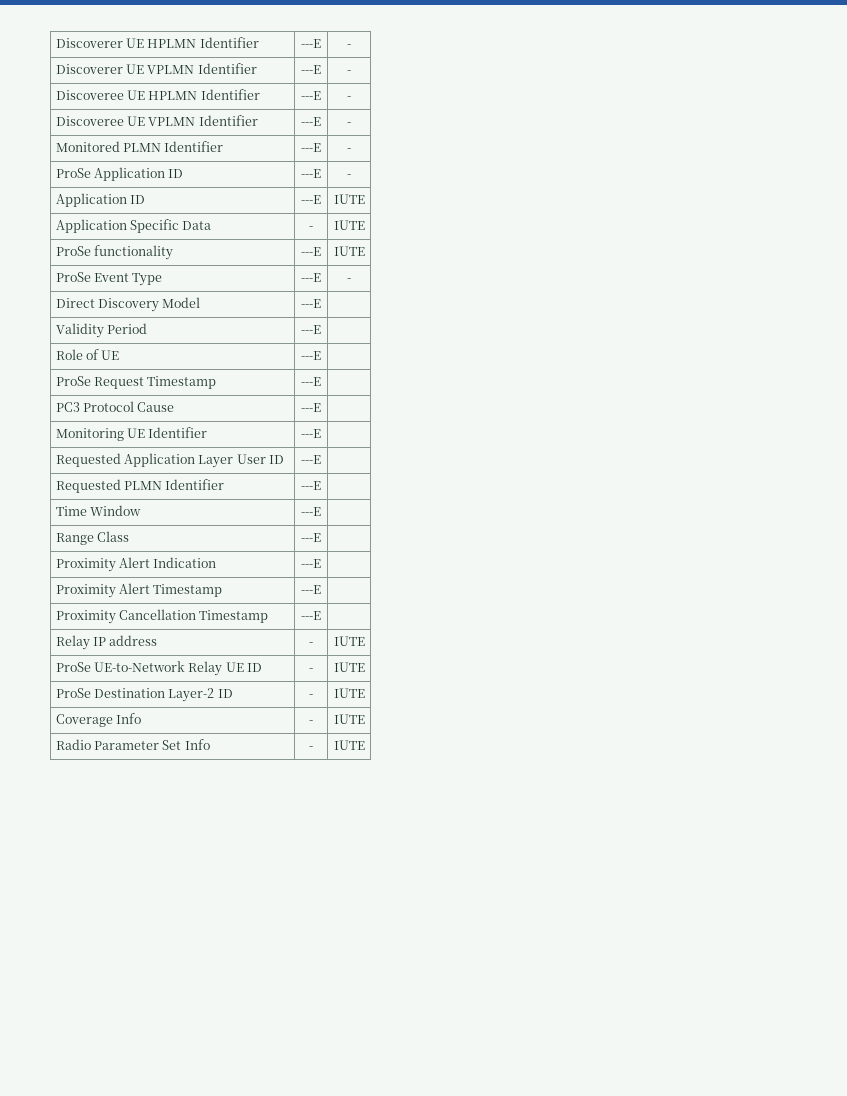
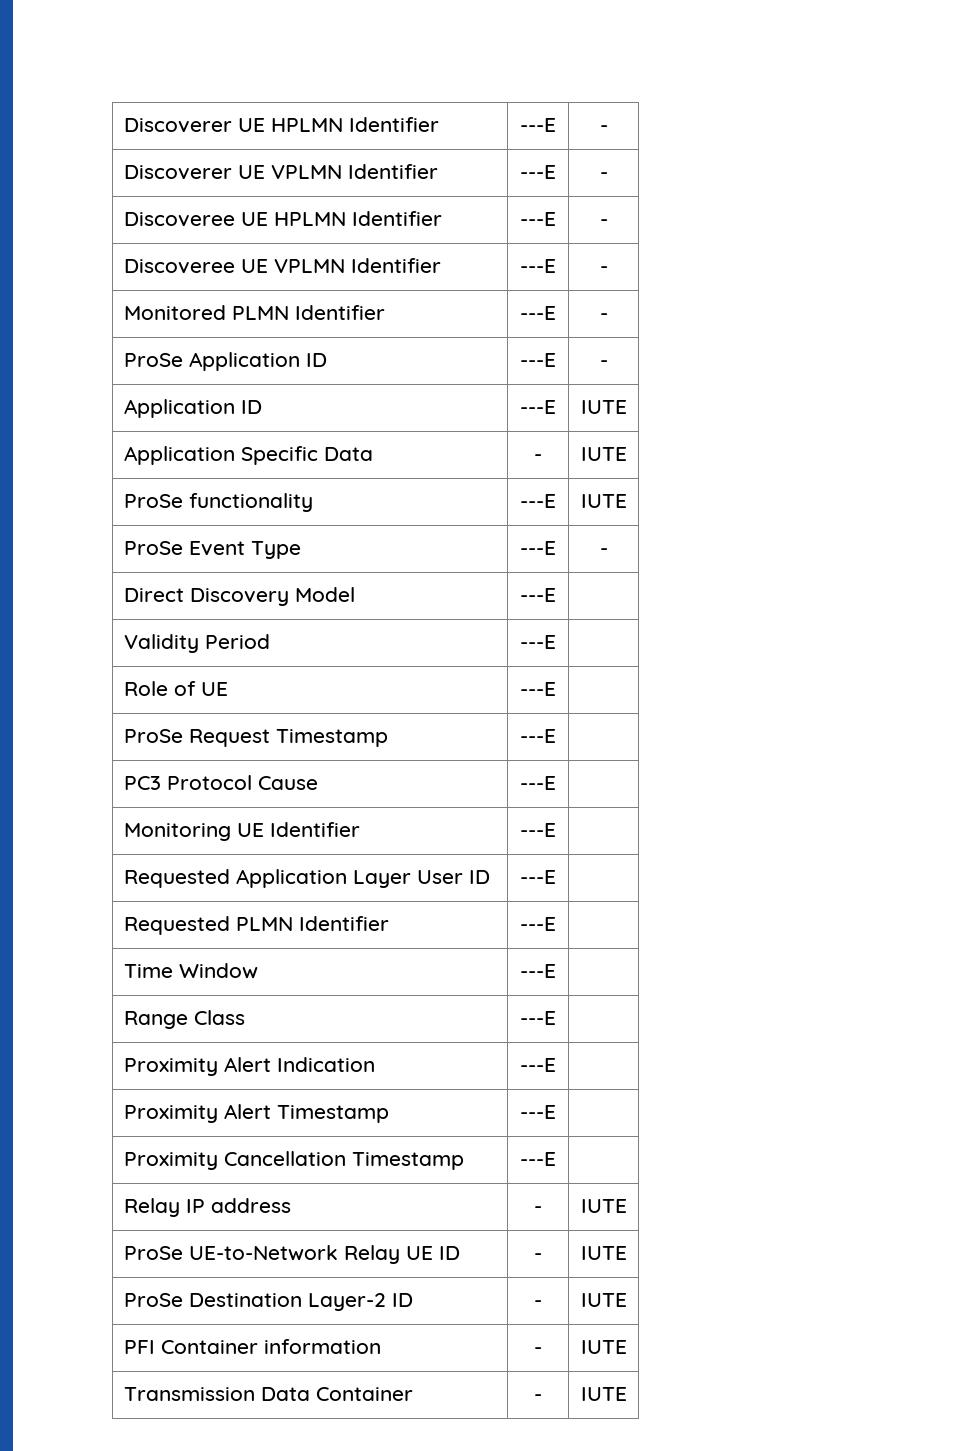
- Coverage Info | - | IUTE
- Radio Parameter Set Info | - | IUTE
+ PFI Container information | - | IUTE
+ Transmission Data Container | - | IUTE

